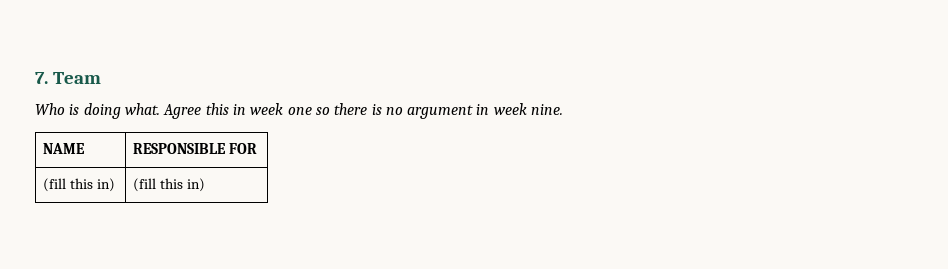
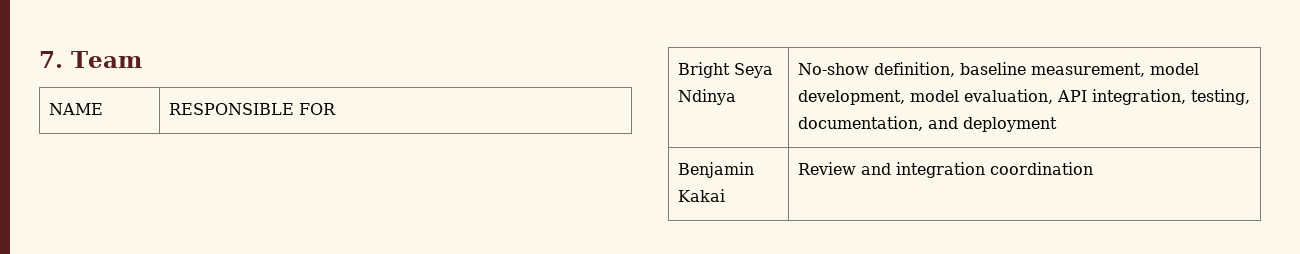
- Who is doing what. Agree this in week one so there is no argument in week nine.
  NAME | RESPONSIBLE FOR
- (fill this in) | (fill this in)
+ Bright Seya Ndinya | No-show definition, baseline measurement, model development, model evaluation, API integration, testing, documentation, and deployment
+ Benjamin Kakai | Review and integration coordination

